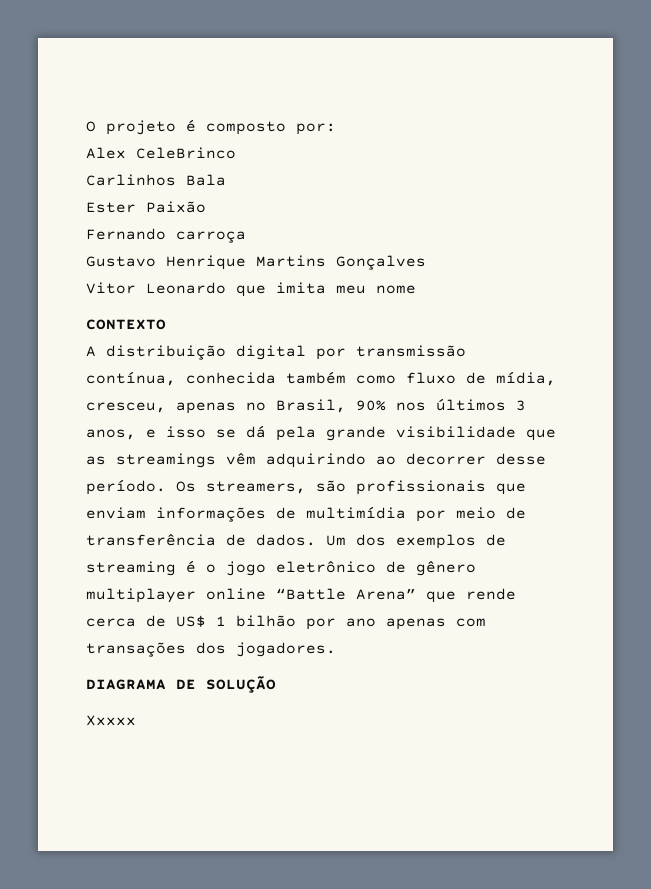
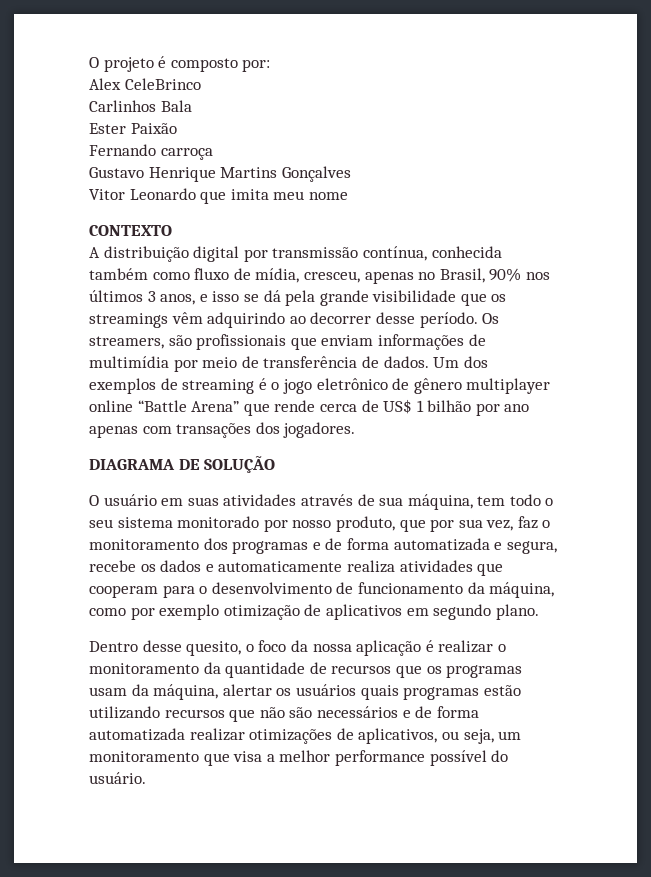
- A distribuição digital por transmissão contínua, conhecida também como fluxo de mídia, cresceu, apenas no Brasil, 90% nos últimos 3 anos, e isso se dá pela grande visibilidade que as streamings vêm adquirindo ao decorrer desse período.
+ A distribuição digital por transmissão contínua, conhecida também como fluxo de mídia, cresceu, apenas no Brasil, 90% nos últimos 3 anos, e isso se dá pela grande visibilidade que os streamings vêm adquirindo ao decorrer desse período.
- Xxxxx
+ O usuário em suas atividades através de sua máquina, tem todo o seu sistema monitorado por nosso produto, que por sua vez, faz o monitoramento dos programas e de forma automatizada e segura, recebe os dados e automaticamente realiza atividades que cooperam para o desenvolvimento de funcionamento da máquina, como por exemplo otimização de aplicativos em segundo plano.
+ Dentro desse quesito, o foco da nossa aplicação é realizar o monitoramento da quantidade de recursos que os programas usam da máquina, alertar os usuários quais programas estão utilizando recursos que não são necessários e de forma automatizada realizar otimizações de aplicativos, ou seja, um monitoramento que visa a melhor performance possível do usuário.

